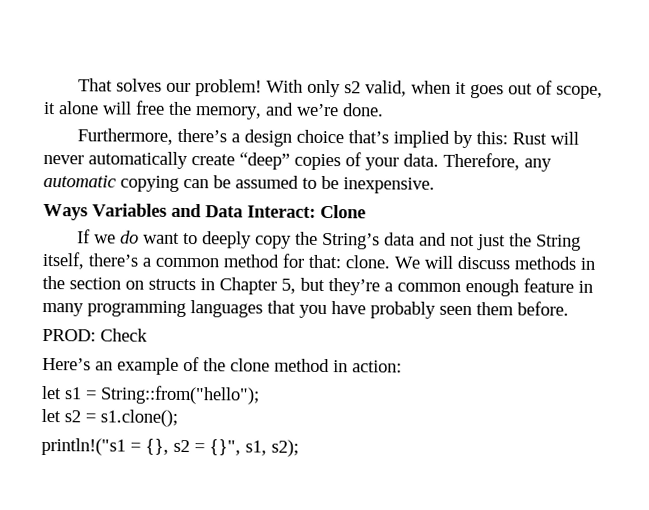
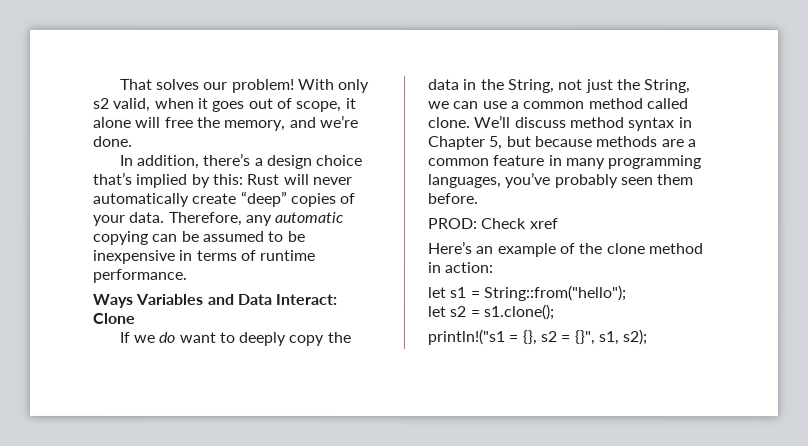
- Furthermore, there’s a design choice that’s implied by this: Rust will never automatically create “deep” copies of your data.
+ In addition, there’s a design choice that’s implied by this: Rust will never automatically create “deep” copies of your data.
- Therefore, any automatic copying can be assumed to be inexpensive.
+ Therefore, any automatic copying can be assumed to be inexpensive in terms of runtime performance.
- If we do want to deeply copy the String’s data and not just the String itself, there’s a common method for that: clone. We will discuss methods in the section on structs in Chapter 5, but they’re a common enough feature in many programming languages that you have probably seen them before.
+ If we do want to deeply copy the data in the String, not just the String, we can use a common method called clone. We’ll discuss method syntax in Chapter 5, but because methods are a common feature in many programming languages, you’ve probably seen them before.
- PROD: Check
+ PROD: Check xref

